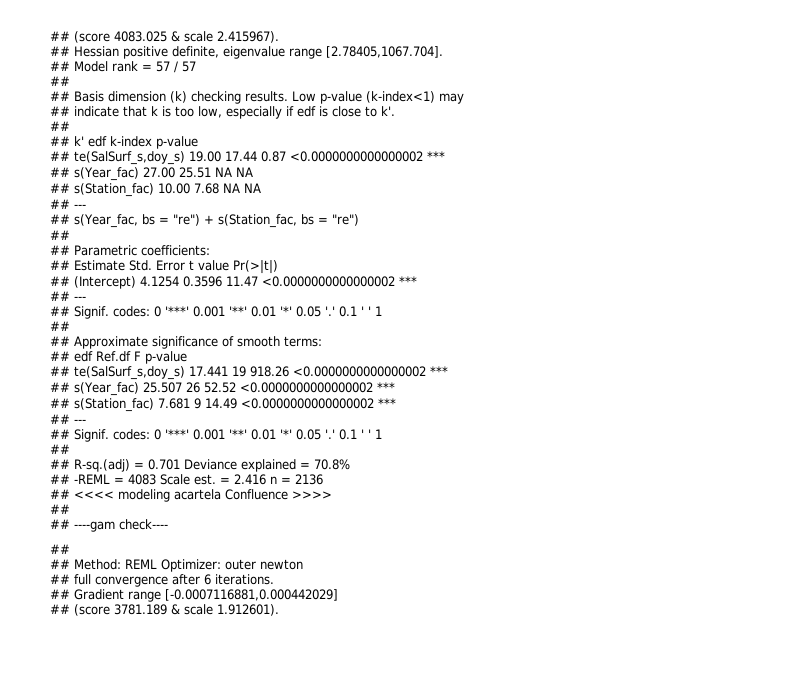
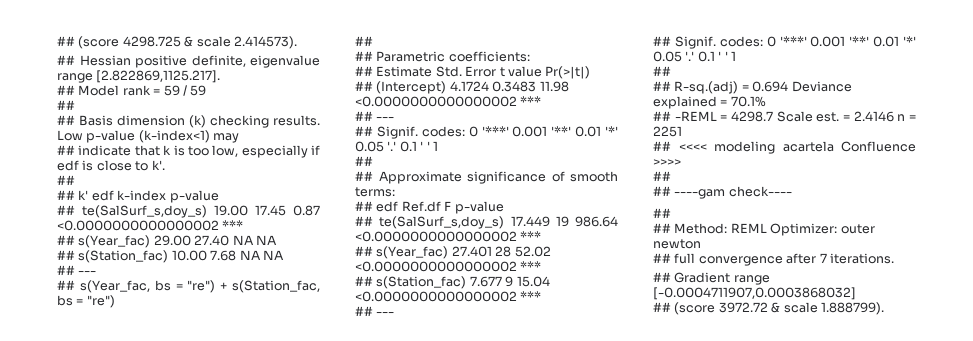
- ## (score 4083.025 & scale 2.415967).
+ ## (score 4298.725 & scale 2.414573).
- ## Hessian positive definite, eigenvalue range [2.78405,1067.704].
+ ## Hessian positive definite, eigenvalue range [2.822869,1125.217].
- ## Model rank = 57 / 57
+ ## Model rank = 59 / 59
- ## te(SalSurf_s,doy_s) 19.00 17.44 0.87 <0.0000000000000002 ***
+ ## te(SalSurf_s,doy_s) 19.00 17.45 0.87 <0.0000000000000002 ***
- ## s(Year_fac) 27.00 25.51 NA NA
+ ## s(Year_fac) 29.00 27.40 NA NA
- ## (Intercept) 4.1254 0.3596 11.47 <0.0000000000000002 ***
+ ## (Intercept) 4.1724 0.3483 11.98 <0.0000000000000002 ***
- ## te(SalSurf_s,doy_s) 17.441 19 918.26 <0.0000000000000002 ***
- ## s(Year_fac) 25.507 26 52.52 <0.0000000000000002 ***
+ ## te(SalSurf_s,doy_s) 17.449 19 986.64 <0.0000000000000002 ***
+ ## s(Year_fac) 27.401 28 52.02 <0.0000000000000002 ***
- ## s(Station_fac) 7.681 9 14.49 <0.0000000000000002 ***
+ ## s(Station_fac) 7.677 9 15.04 <0.0000000000000002 ***
- ## R-sq.(adj) = 0.701 Deviance explained = 70.8%
+ ## R-sq.(adj) = 0.694 Deviance explained = 70.1%
- ## -REML = 4083 Scale est.
+ ## -REML = 4298.7 Scale est.
- = 2.416 n = 2136
+ = 2.4146 n = 2251
- ## full convergence after 6 iterations.
+ ## full convergence after 7 iterations.
- ## Gradient range [-0.0007116881,0.000442029]
- ## (score 3781.189 & scale 1.912601).
+ ## Gradient range [-0.0004711907,0.0003868032]
+ ## (score 3972.72 & scale 1.888799).

